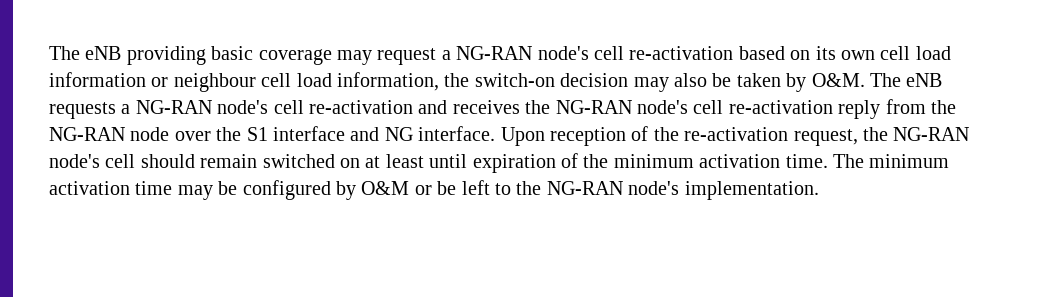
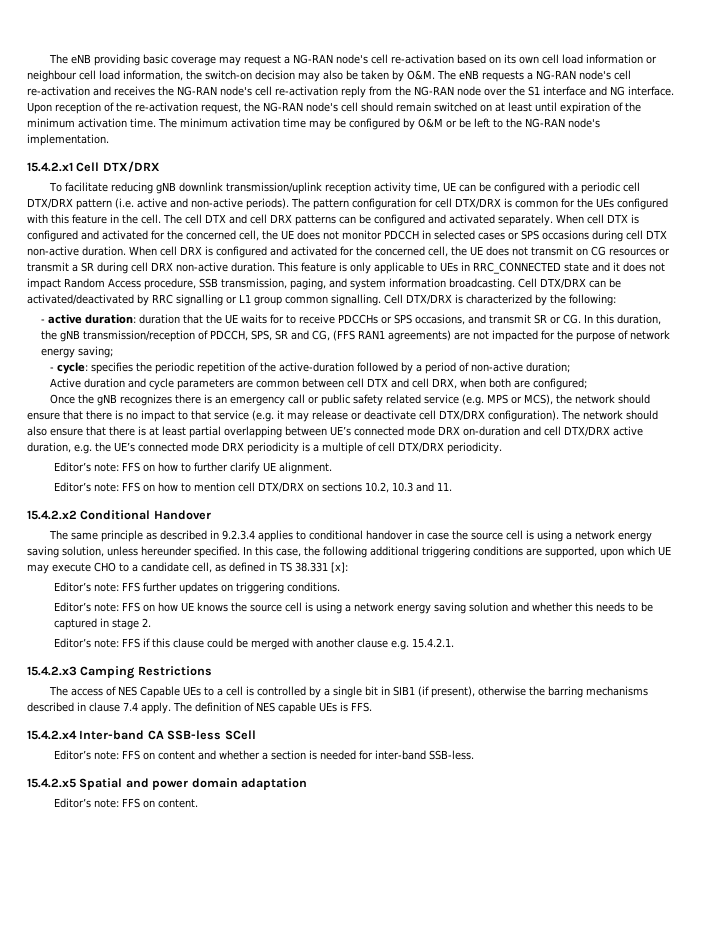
+ 15.4.2.x1 Cell DTX/DRX
+ To facilitate reducing gNB downlink transmission/uplink reception activity time, UE can be configured with a periodic cell DTX/DRX pattern (i.e. active and non-active periods). The pattern configuration for cell DTX/DRX is common for the UEs configured with this feature in the cell. The cell DTX and cell DRX patterns can be configured and activated separately. When cell DTX is configured and activated for the concerned cell, the UE does not monitor PDCCH in selected cases or SPS occasions during cell DTX non-active duration. When cell DRX is configured and activated for the concerned cell, the UE does not transmit on CG resources or transmit a SR during cell DRX non-active duration. This feature is only applicable to UEs in RRC_CONNECTED state and it does not impact Random Access procedure, SSB transmission, paging, and system information broadcasting. Cell DTX/DRX can be activated/deactivated by RRC signalling or L1 group common signalling. Cell DTX/DRX is characterized by the following:
+ - active duration: duration that the UE waits for to receive PDCCHs or SPS occasions, and transmit SR or CG. In this duration, the gNB transmission/reception of PDCCH, SPS, SR and CG, (FFS RAN1 agreements) are not impacted for the purpose of network energy saving;
+ - cycle: specifies the periodic repetition of the active-duration followed by a period of non-active duration;
+ Active duration and cycle parameters are common between cell DTX and cell DRX, when both are configured;
+ Once the gNB recognizes there is an emergency call or public safety related service (e.g. MPS or MCS), the network should ensure that there is no impact to that service (e.g. it may release or deactivate cell DTX/DRX configuration). The network should also ensure that there is at least partial overlapping between UE’s connected mode DRX on-duration and cell DTX/DRX active duration, e.g. the UE’s connected mode DRX periodicity is a multiple of cell DTX/DRX periodicity.
+ Editor’s note: FFS on how to further clarify UE alignment.
+ Editor’s note: FFS on how to mention cell DTX/DRX on sections 10.2, 10.3 and 11.
+ 15.4.2.x2 Conditional Handover
+ The same principle as described in 9.2.3.4 applies to conditional handover in case the source cell is using a network energy saving solution, unless hereunder specified. In this case, the following additional triggering conditions are supported, upon which UE may execute CHO to a candidate cell, as defined in TS 38.331 [x]:
+ Editor’s note: FFS further updates on triggering conditions.
+ Editor’s note: FFS on how UE knows the source cell is using a network energy saving solution and whether this needs to be captured in stage 2.
+ Editor’s note: FFS if this clause could be merged with another clause e.g. 15.4.2.1.
+ 15.4.2.x3 Camping Restrictions
+ The access of NES Capable UEs to a cell is controlled by a single bit in SIB1 (if present), otherwise the barring mechanisms described in clause 7.4 apply. The definition of NES capable UEs is FFS.
+ 15.4.2.x4 Inter-band CA SSB-less SCell
+ Editor’s note: FFS on content and whether a section is needed for inter-band SSB-less.
+ 15.4.2.x5 Spatial and power domain adaptation
+ Editor’s note: FFS on content.

